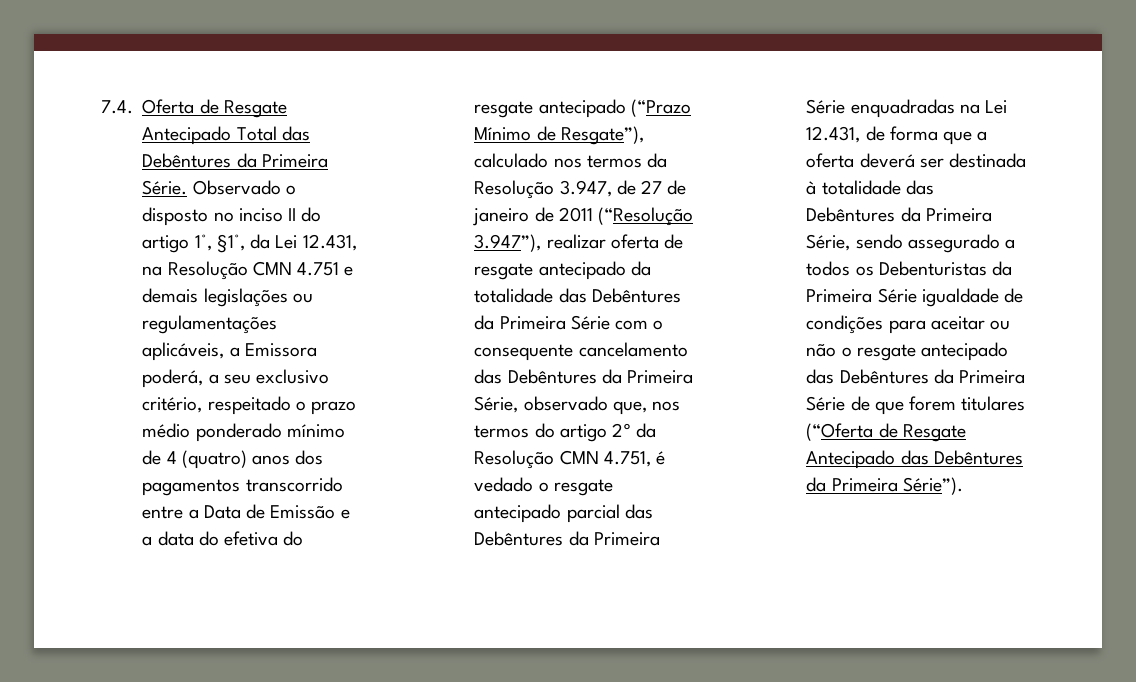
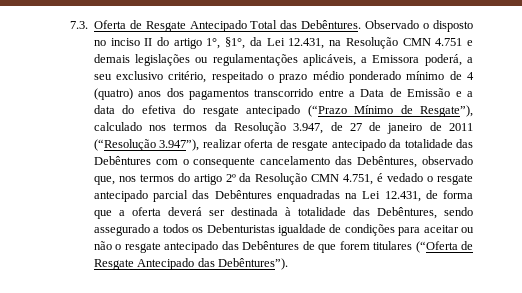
- 7.4. Oferta de Resgate Antecipado Total das Debêntures da Primeira Série.
+ 7.3. Oferta de Resgate Antecipado Total das Debêntures.
- Observado o disposto no inciso II do artigo 1°, §1°, da Lei 12.431, na Resolução CMN 4.751 e demais legislações ou regulamentações aplicáveis, a Emissora poderá, a seu exclusivo critério, respeitado o prazo médio ponderado mínimo de 4 (quatro) anos dos pagamentos transcorrido entre a Data de Emissão e a data do efetiva do resgate antecipado (“Prazo Mínimo de Resgate”), calculado nos termos da Resolução 3.947, de 27 de janeiro de 2011 (“Resolução 3.947”), realizar oferta de resgate antecipado da totalidade das Debêntures da Primeira Série com o consequente cancelamento das Debêntures da Primeira Série, observado que, nos termos do artigo 2º da Resolução CMN 4.751, é vedado o resgate antecipado parcial das Debêntures da Primeira Série enquadradas na Lei 12.431, de forma que a oferta deverá ser destinada à totalidade das Debêntures da Primeira Série, sendo assegurado a todos os Debenturistas da Primeira Série igualdade de condições para aceitar ou não o resgate antecipado das Debêntures da Primeira Série de que forem titulares (“Oferta de Resgate Antecipado das Debêntures da Primeira Série”).
+ Observado o disposto no inciso II do artigo 1°, §1°, da Lei 12.431, na Resolução CMN 4.751 e demais legislações ou regulamentações aplicáveis, a Emissora poderá, a seu exclusivo critério, respeitado o prazo médio ponderado mínimo de 4 (quatro) anos dos pagamentos transcorrido entre a Data de Emissão e a data do efetiva do resgate antecipado (“Prazo Mínimo de Resgate”), calculado nos termos da Resolução 3.947, de 27 de janeiro de 2011 (“Resolução 3.947”), realizar oferta de resgate antecipado da totalidade das Debêntures com o consequente cancelamento das Debêntures, observado que, nos termos do artigo 2º da Resolução CMN 4.751, é vedado o resgate antecipado parcial das Debêntures enquadradas na Lei 12.431, de forma que a oferta deverá ser destinada à totalidade das Debêntures, sendo assegurado a todos os Debenturistas igualdade de condições para aceitar ou não o resgate antecipado das Debêntures de que forem titulares (“Oferta de Resgate Antecipado das Debêntures”).

